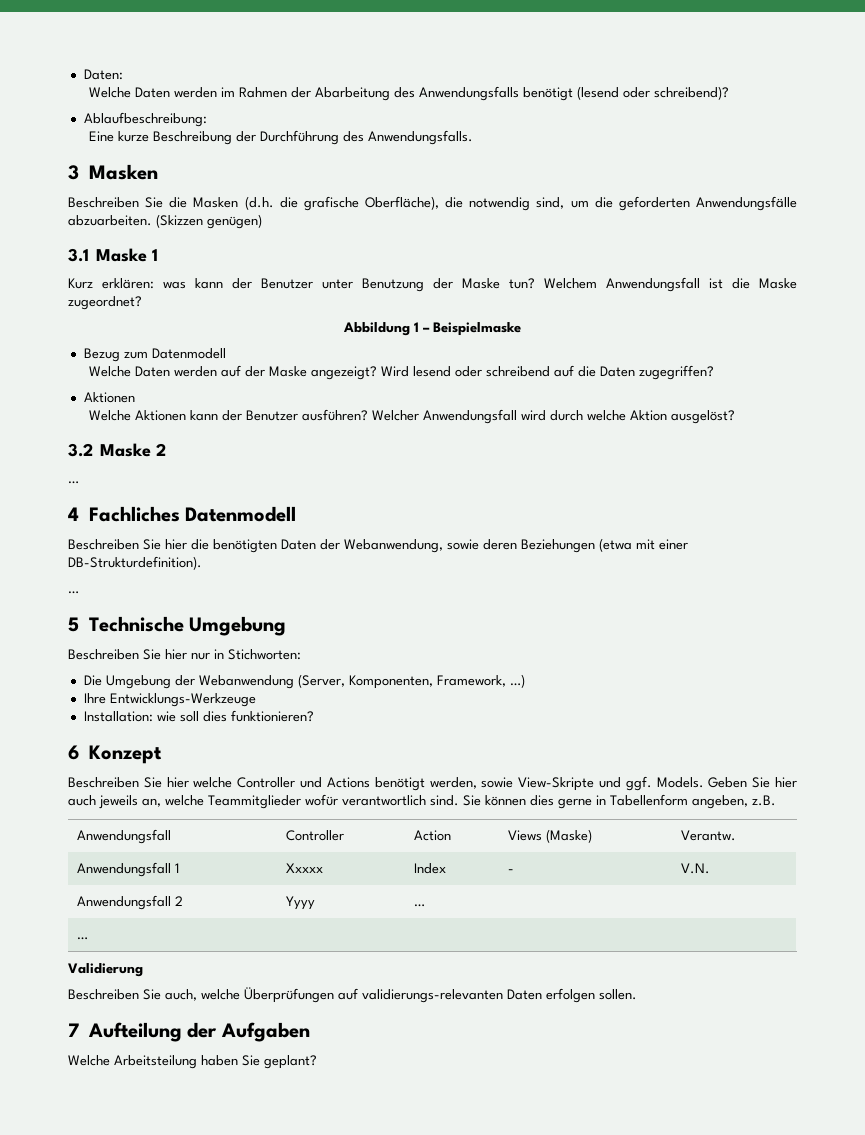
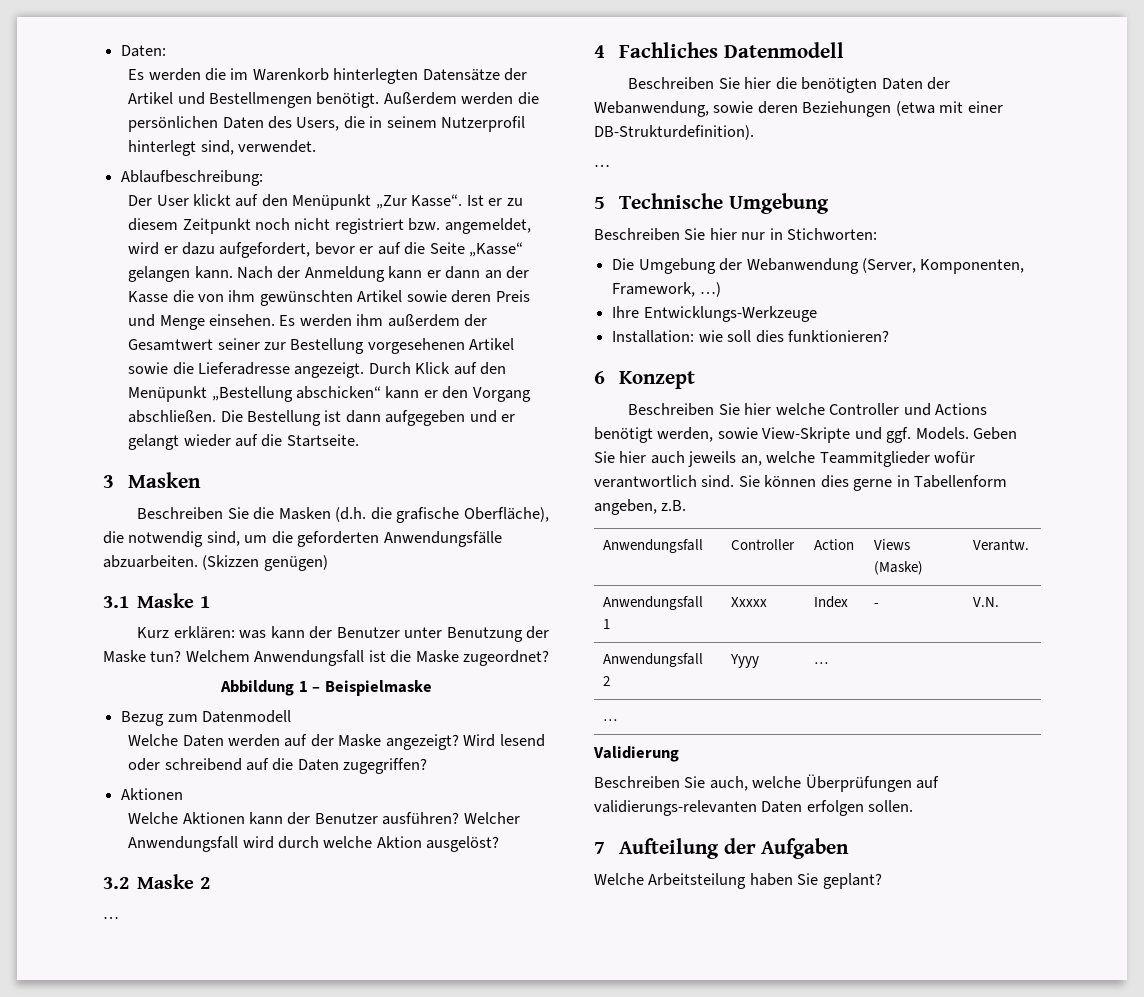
- Welche Daten werden im Rahmen der Abarbeitung des Anwendungsfalls benötigt (lesend oder schreibend)?
+ Es werden die im Warenkorb hinterlegten Datensätze der Artikel und Bestellmengen benötigt. Außerdem werden die persönlichen Daten des Users, die in seinem Nutzerprofil hinterlegt sind, verwendet.
  Ablaufbeschreibung:
- Eine kurze Beschreibung der Durchführung des Anwendungsfalls.
+ Der User klickt auf den Menüpunkt „Zur Kasse“. Ist er zu diesem Zeitpunkt noch nicht registriert bzw. angemeldet, wird er dazu aufgefordert, bevor er auf die Seite „Kasse“ gelangen kann. Nach der Anmeldung kann er dann an der Kasse die von ihm gewünschten Artikel sowie deren Preis und Menge einsehen. Es werden ihm außerdem der Gesamtwert seiner zur Bestellung vorgesehenen Artikel sowie die Lieferadresse angezeigt. Durch Klick auf den Menüpunkt „Bestellung abschicken“ kann er den Vorgang abschließen. Die Bestellung ist dann aufgegeben und er gelangt wieder auf die Startseite.

